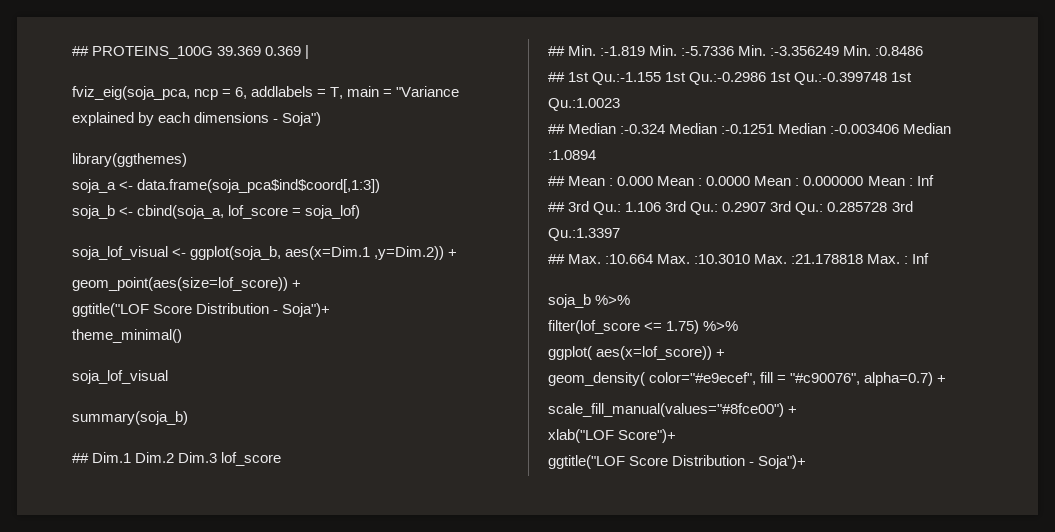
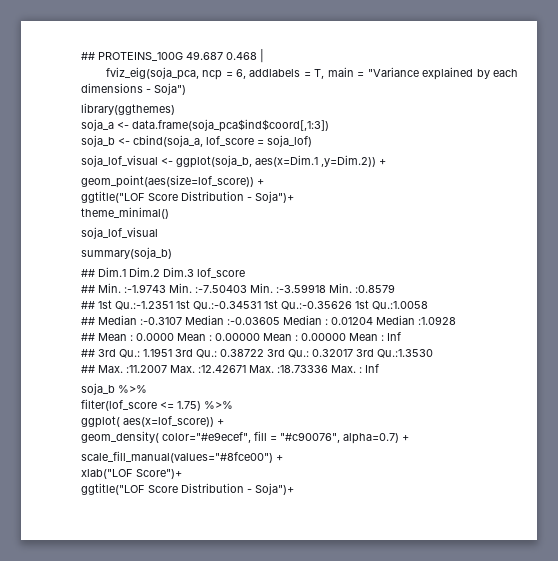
- ## PROTEINS_100G 39.369 0.369 |
+ ## PROTEINS_100G 49.687 0.468 |
- ## Min. :-1.819 Min. :-5.7336 Min. :-3.356249 Min. :0.8486
- ## 1st Qu.:-1.155 1st Qu.:-0.2986 1st Qu.:-0.399748 1st Qu.:1.0023
- ## Median :-0.324 Median :-0.1251 Median :-0.003406 Median :1.0894
- ## Mean : 0.000 Mean : 0.0000 Mean : 0.000000 Mean : Inf
+ ## Min. :-1.9743 Min. :-7.50403 Min. :-3.59918 Min. :0.8579
+ ## 1st Qu.:-1.2351 1st Qu.:-0.34531 1st Qu.:-0.35626 1st Qu.:1.0058
+ ## Median :-0.3107 Median :-0.03605 Median : 0.01204 Median :1.0928
+ ## Mean : 0.0000 Mean : 0.00000 Mean : 0.00000 Mean : Inf
- ## 3rd Qu.: 1.106 3rd Qu.: 0.2907 3rd Qu.: 0.285728 3rd Qu.:1.3397
+ ## 3rd Qu.: 1.1951 3rd Qu.: 0.38722 3rd Qu.: 0.32017 3rd Qu.:1.3530
- ## Max. :10.664 Max. :10.3010 Max. :21.178818 Max. : Inf
+ ## Max. :11.2007 Max. :12.42671 Max. :18.73336 Max. : Inf

